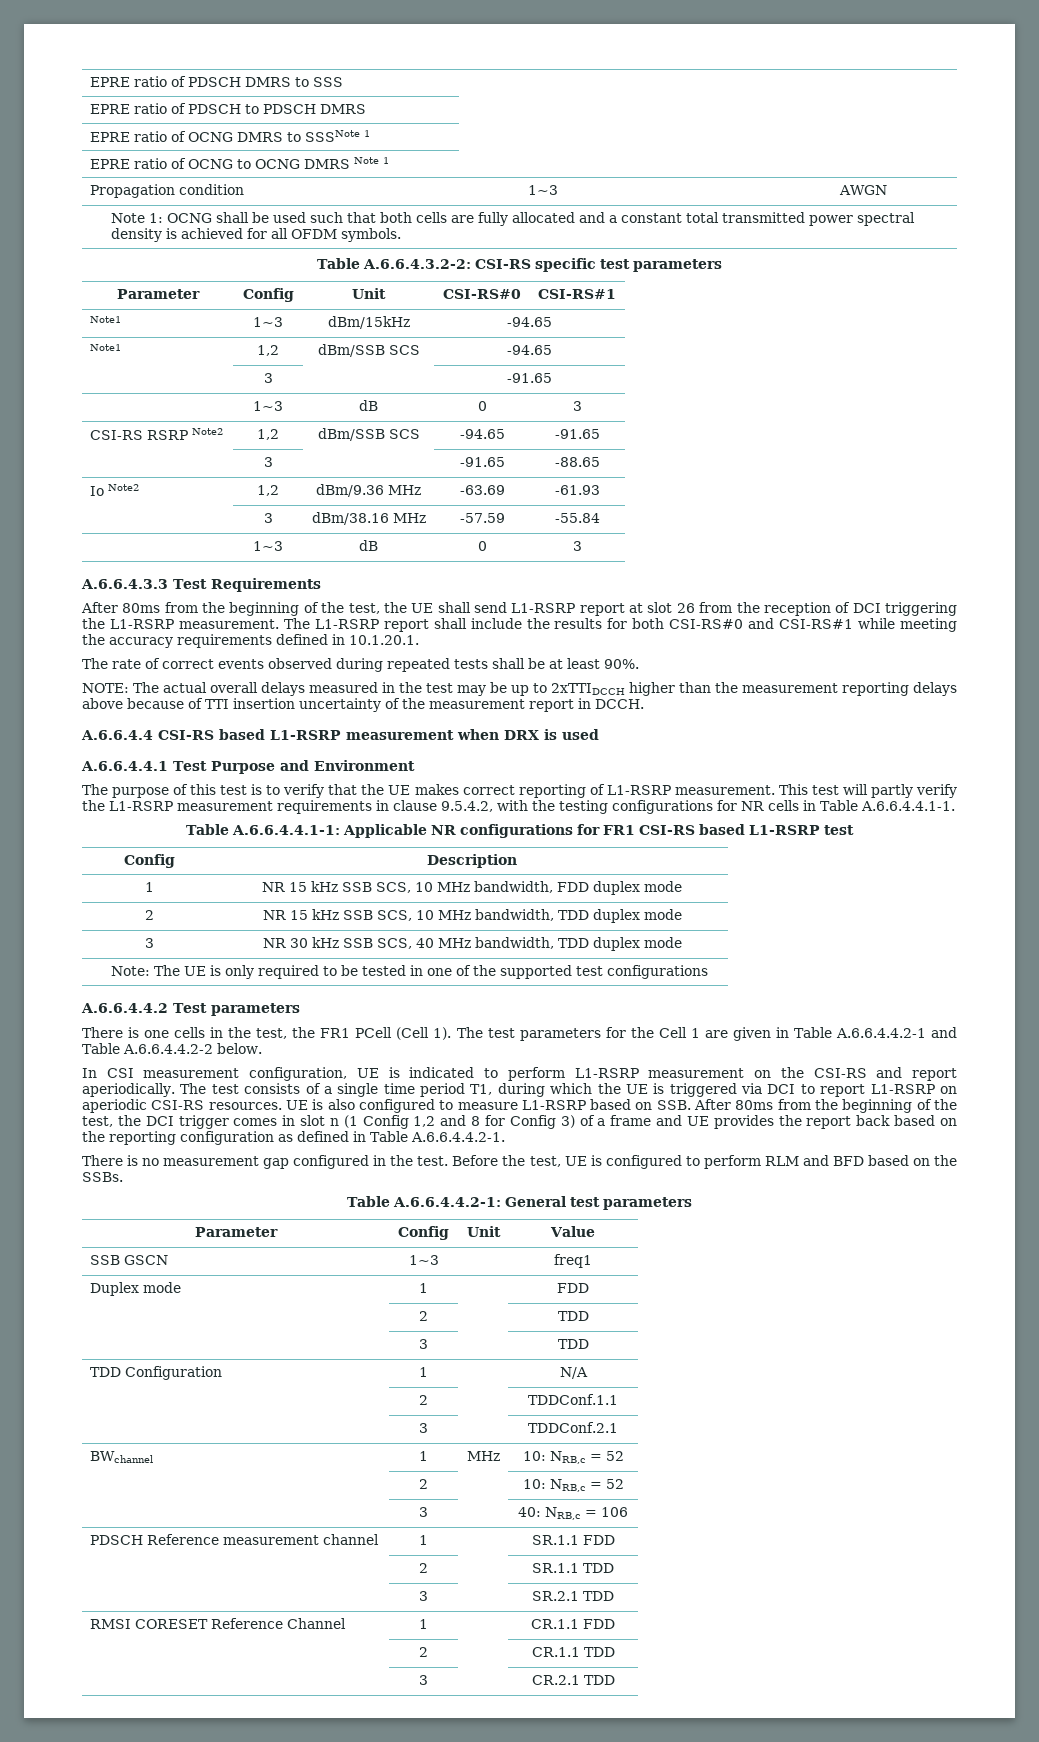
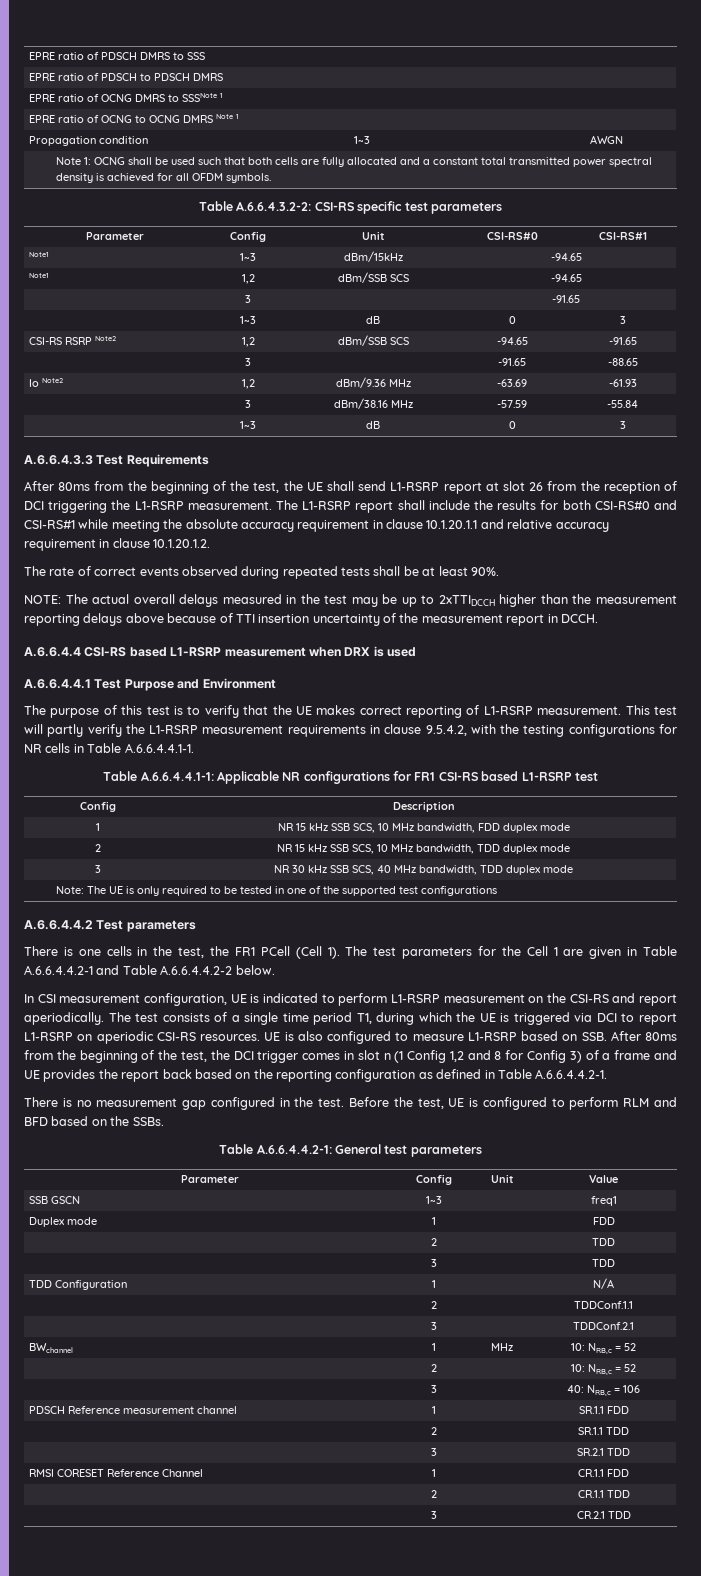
- The L1-RSRP report shall include the results for both CSI-RS#0 and CSI-RS#1 while meeting the accuracy requirements defined in 10.1.20.1.
+ The L1-RSRP report shall include the results for both CSI-RS#0 and CSI-RS#1 while meeting the absolute accuracy requirement in clause 10.1.20.1.1 and relative accuracy requirement in clause 10.1.20.1.2.

